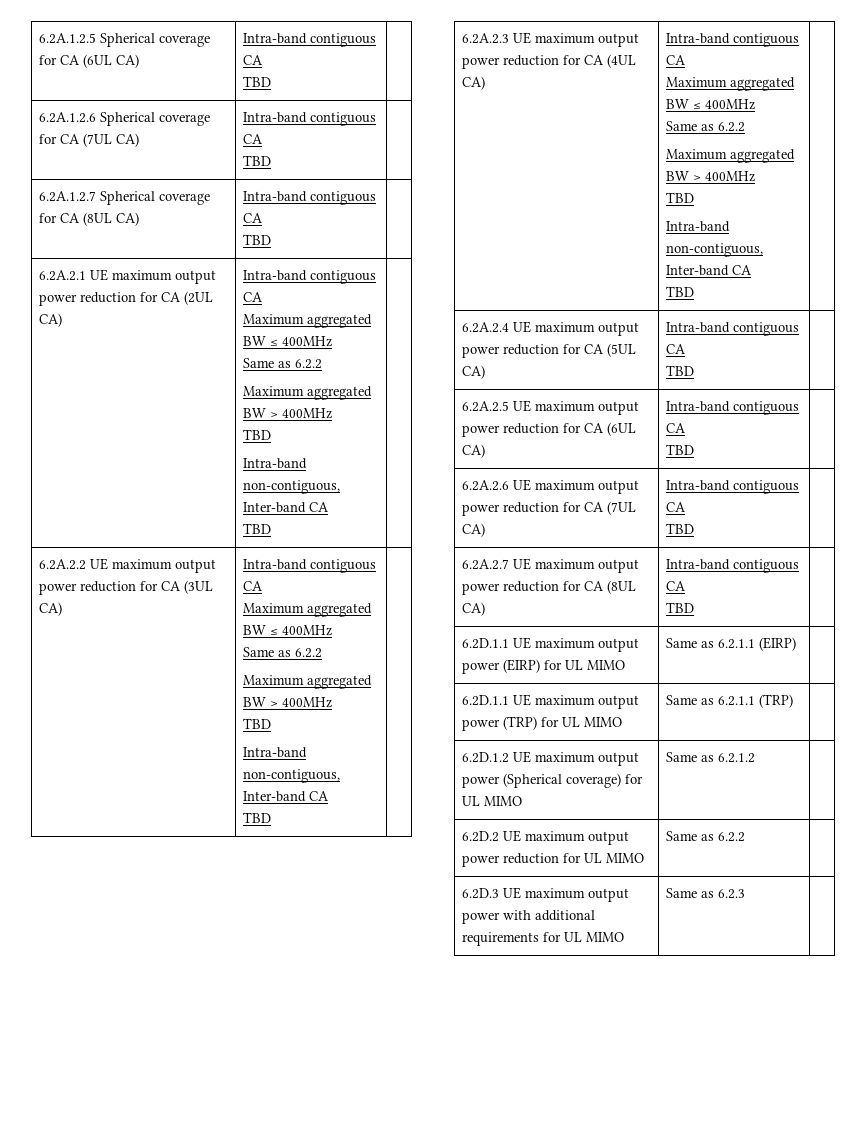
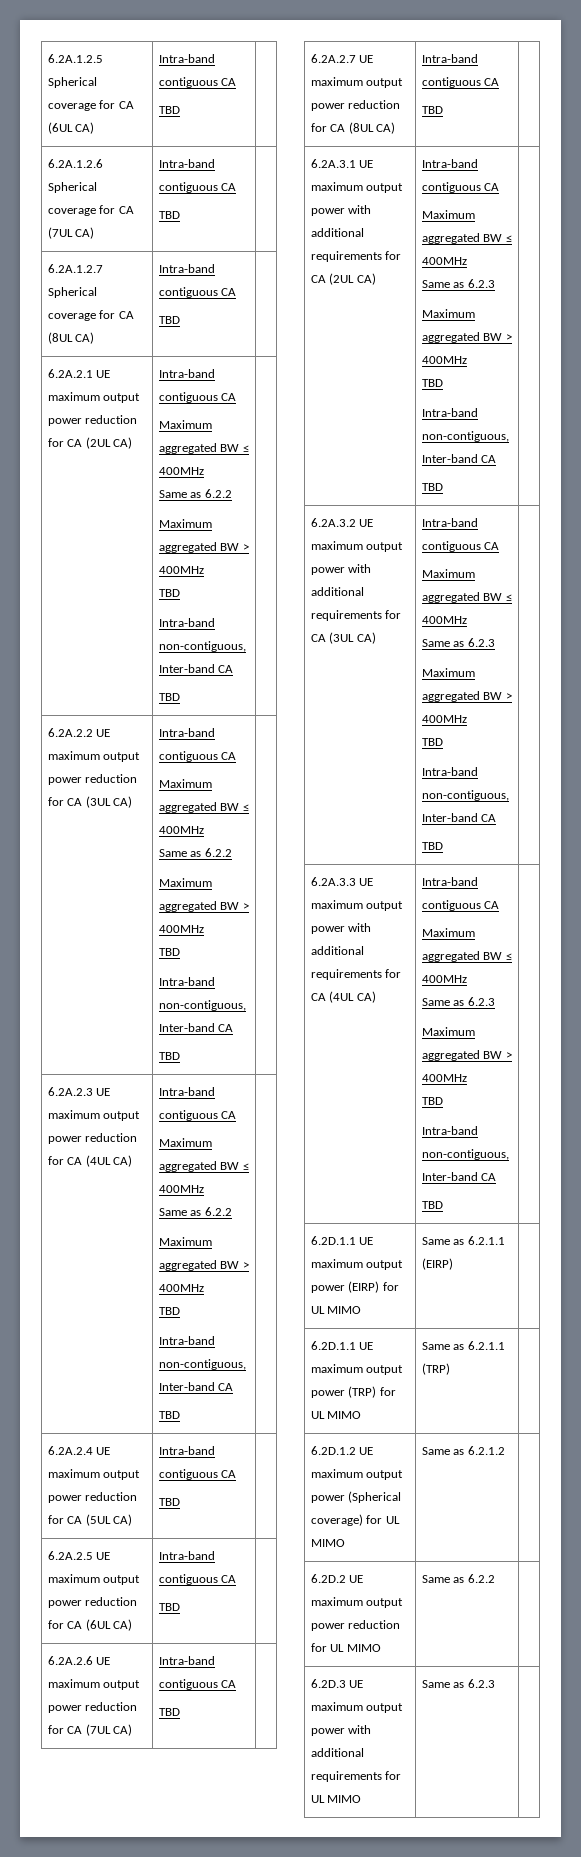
+ 6.2A.3.1 UE maximum output power with additional requirements for CA (2UL CA) | Intra-band contiguous CA
+ Maximum aggregated BW ≤ 400MHz
+ Same as 6.2.3
+ Maximum aggregated BW > 400MHz
+ TBD
+ Intra-band non-contiguous, Inter-band CA
+ TBD |
+ 6.2A.3.2 UE maximum output power with additional requirements for CA (3UL CA) | Intra-band contiguous CA
+ Maximum aggregated BW ≤ 400MHz
+ Same as 6.2.3
+ Maximum aggregated BW > 400MHz
+ TBD
+ Intra-band non-contiguous, Inter-band CA
+ TBD |
+ 6.2A.3.3 UE maximum output power with additional requirements for CA (4UL CA) | Intra-band contiguous CA
+ Maximum aggregated BW ≤ 400MHz
+ Same as 6.2.3
+ Maximum aggregated BW > 400MHz
+ TBD
+ Intra-band non-contiguous, Inter-band CA
+ TBD |

